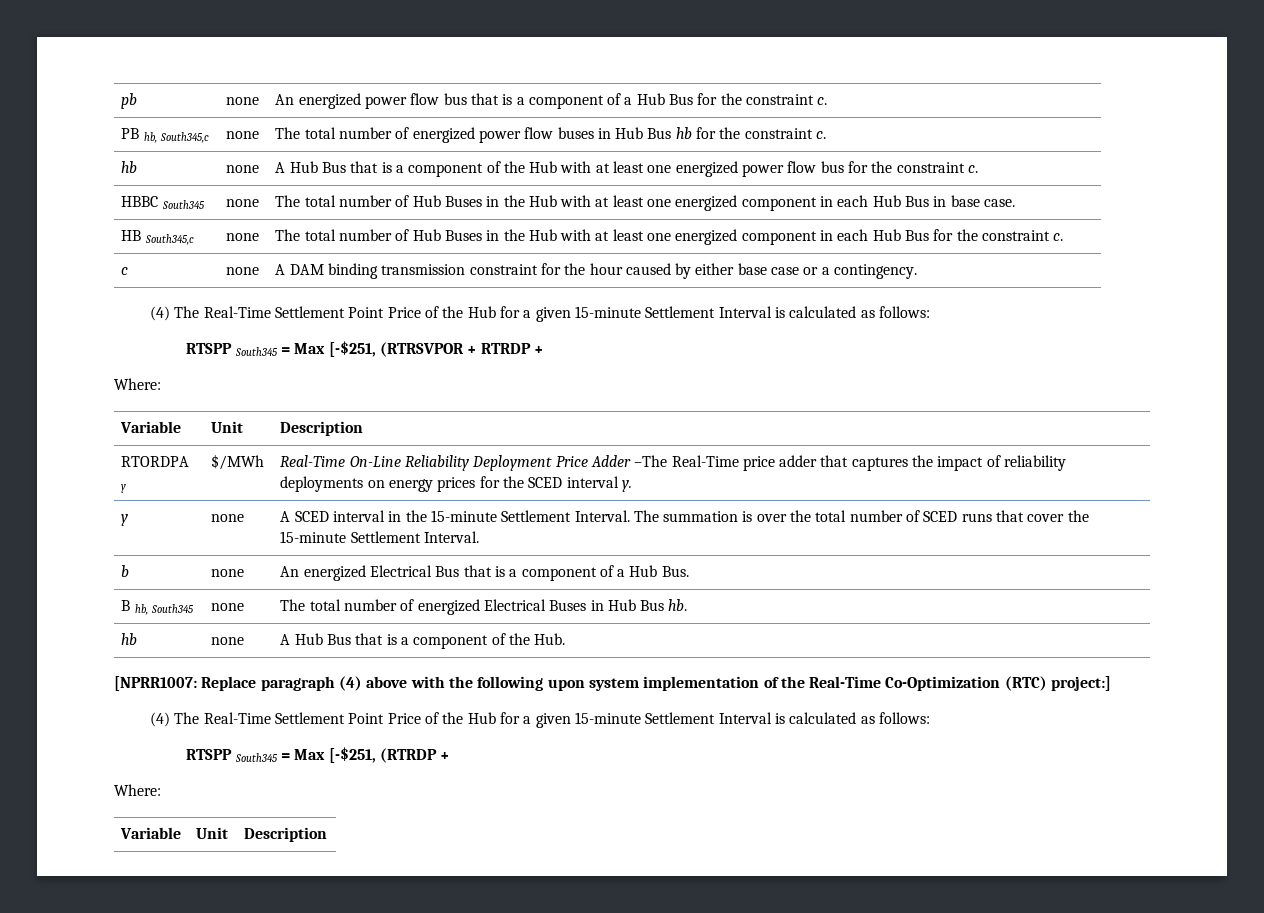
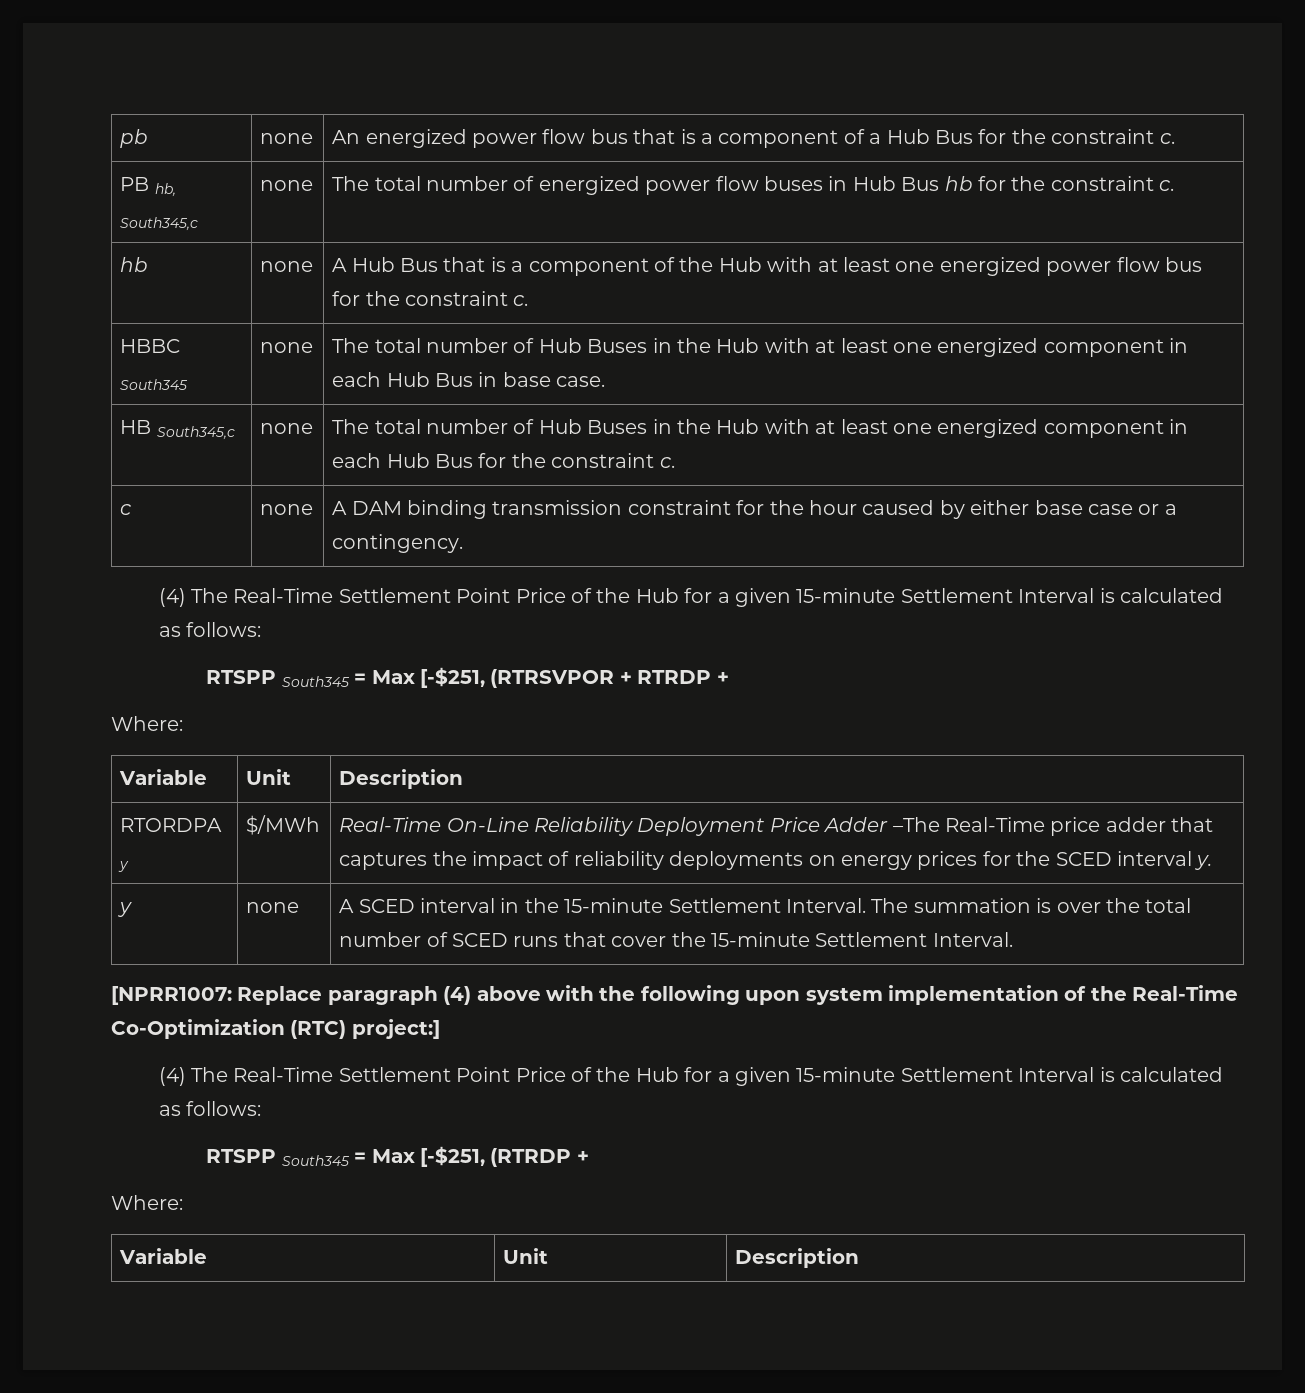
- b | none | An energized Electrical Bus that is a component of a Hub Bus.
- B hb, South345 | none | The total number of energized Electrical Buses in Hub Bus hb.
- hb | none | A Hub Bus that is a component of the Hub.

